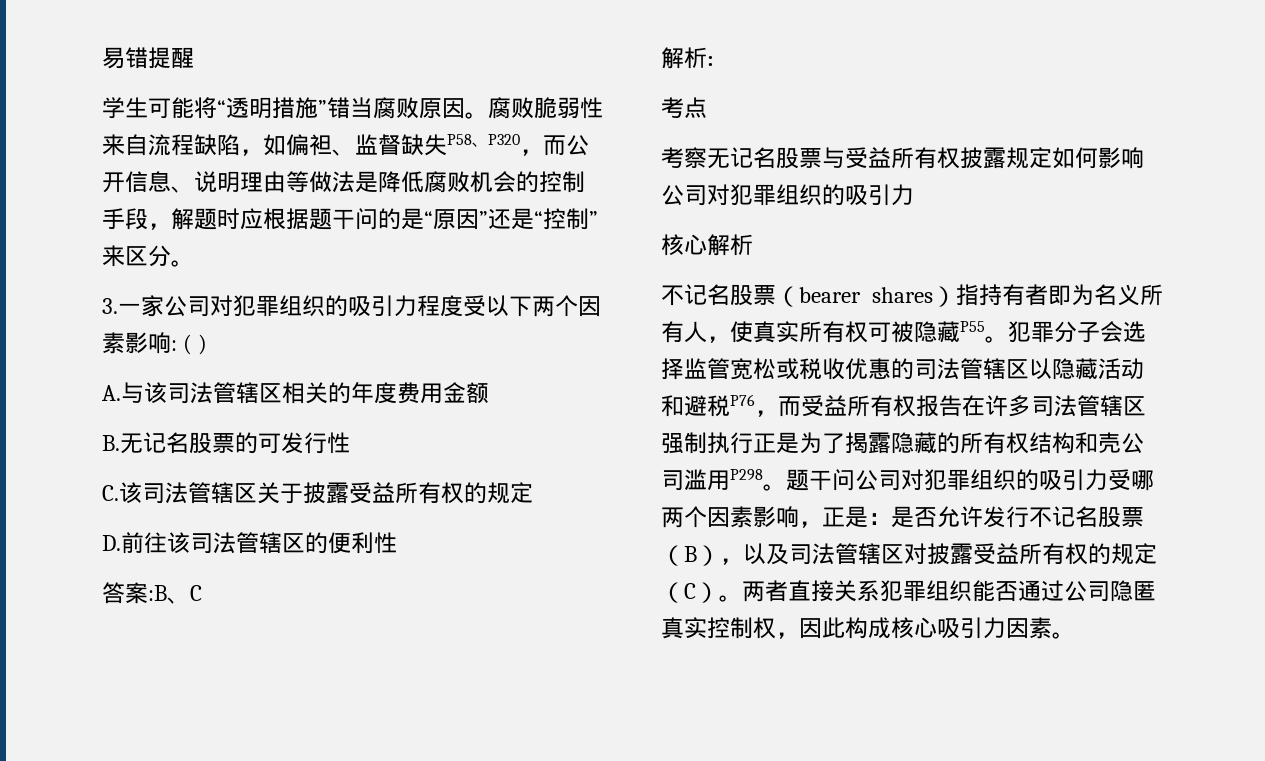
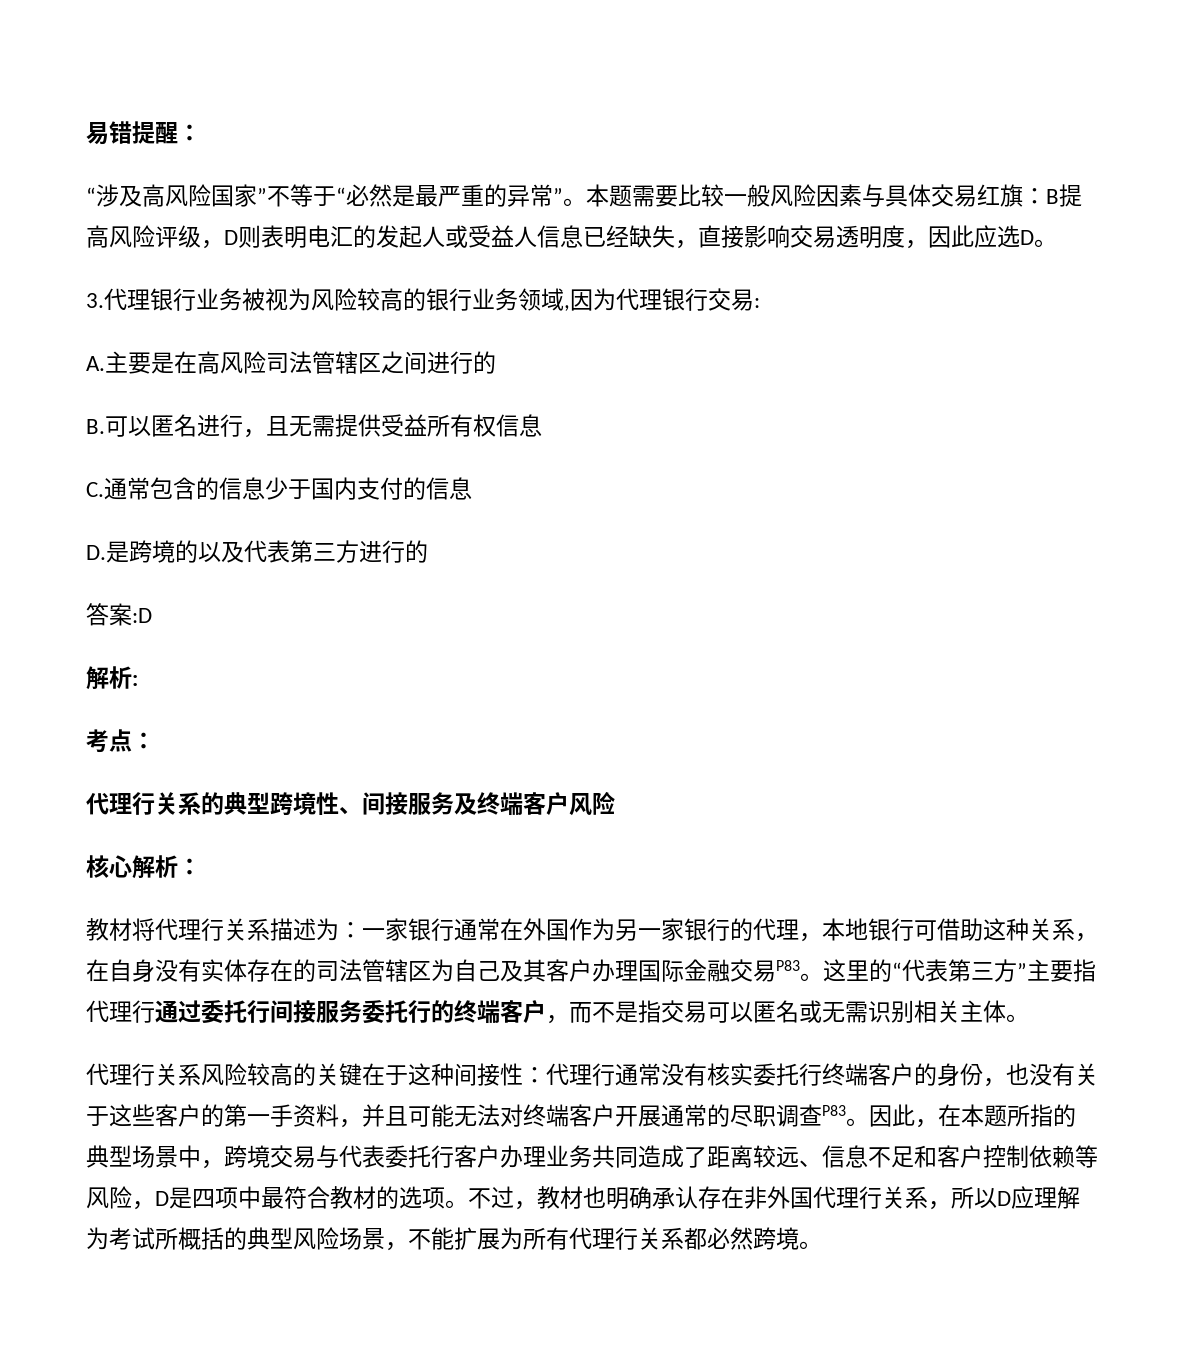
- 易错提醒
- 学生可能将“透明措施”错当腐败原因。腐败脆弱性来自流程缺陷，如偏袒、监督缺失P58、P320，而公开信息、说明理由等做法是降低腐败机会的控制手段，解题时应根据题干问的是“原因”还是“控制”来区分。
- 3.一家公司对犯罪组织的吸引力程度受以下两个因素影响: ( )
+ 易错提醒：
+ “涉及高风险国家”不等于“必然是最严重的异常”。本题需要比较一般风险因素与具体交易红旗：B提高风险评级，D则表明电汇的发起人或受益人信息已经缺失，直接影响交易透明度，因此应选D。
+ 3.代理银行业务被视为风险较高的银行业务领域,因为代理银行交易:
- A.与该司法管辖区相关的年度费用金额
- B.无记名股票的可发行性
- C.该司法管辖区关于披露受益所有权的规定
- D.前往该司法管辖区的便利性
+ A.主要是在高风险司法管辖区之间进行的
+ B.可以匿名进行，且无需提供受益所有权信息
+ C.通常包含的信息少于国内支付的信息
+ D.是跨境的以及代表第三方进行的
- 答案:B、C
+ 答案:D
- 考点
- 考察无记名股票与受益所有权披露规定如何影响公司对犯罪组织的吸引力
- 核心解析
- 不记名股票（bearer shares）指持有者即为名义所有人，使真实所有权可被隐藏P55。犯罪分子会选择监管宽松或税收优惠的司法管辖区以隐藏活动和避税P76，而受益所有权报告在许多司法管辖区强制执行正是为了揭露隐藏的所有权结构和壳公司滥用P298。题干问公司对犯罪组织的吸引力受哪两个因素影响，正是：是否允许发行不记名股票（B），以及司法管辖区对披露受益所有权的规定（C）。两者直接关系犯罪组织能否通过公司隐匿真实控制权，因此构成核心吸引力因素。
+ 考点：
+ 代理行关系的典型跨境性、间接服务及终端客户风险
+ 核心解析：
+ 教材将代理行关系描述为：一家银行通常在外国作为另一家银行的代理，本地银行可借助这种关系，在自身没有实体存在的司法管辖区为自己及其客户办理国际金融交易P83。这里的“代表第三方”主要指代理行通过委托行间接服务委托行的终端客户，而不是指交易可以匿名或无需识别相关主体。
+ 代理行关系风险较高的关键在于这种间接性：代理行通常没有核实委托行终端客户的身份，也没有关于这些客户的第一手资料，并且可能无法对终端客户开展通常的尽职调查P83。因此，在本题所指的典型场景中，跨境交易与代表委托行客户办理业务共同造成了距离较远、信息不足和客户控制依赖等风险，D是四项中最符合教材的选项。不过，教材也明确承认存在非外国代理行关系，所以D应理解为考试所概括的典型风险场景，不能扩展为所有代理行关系都必然跨境。

